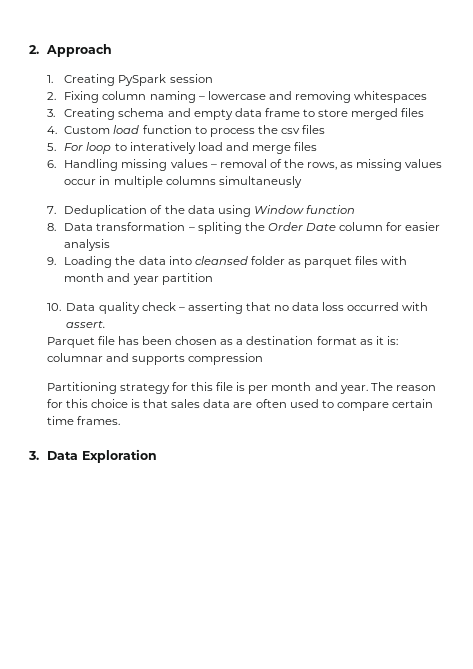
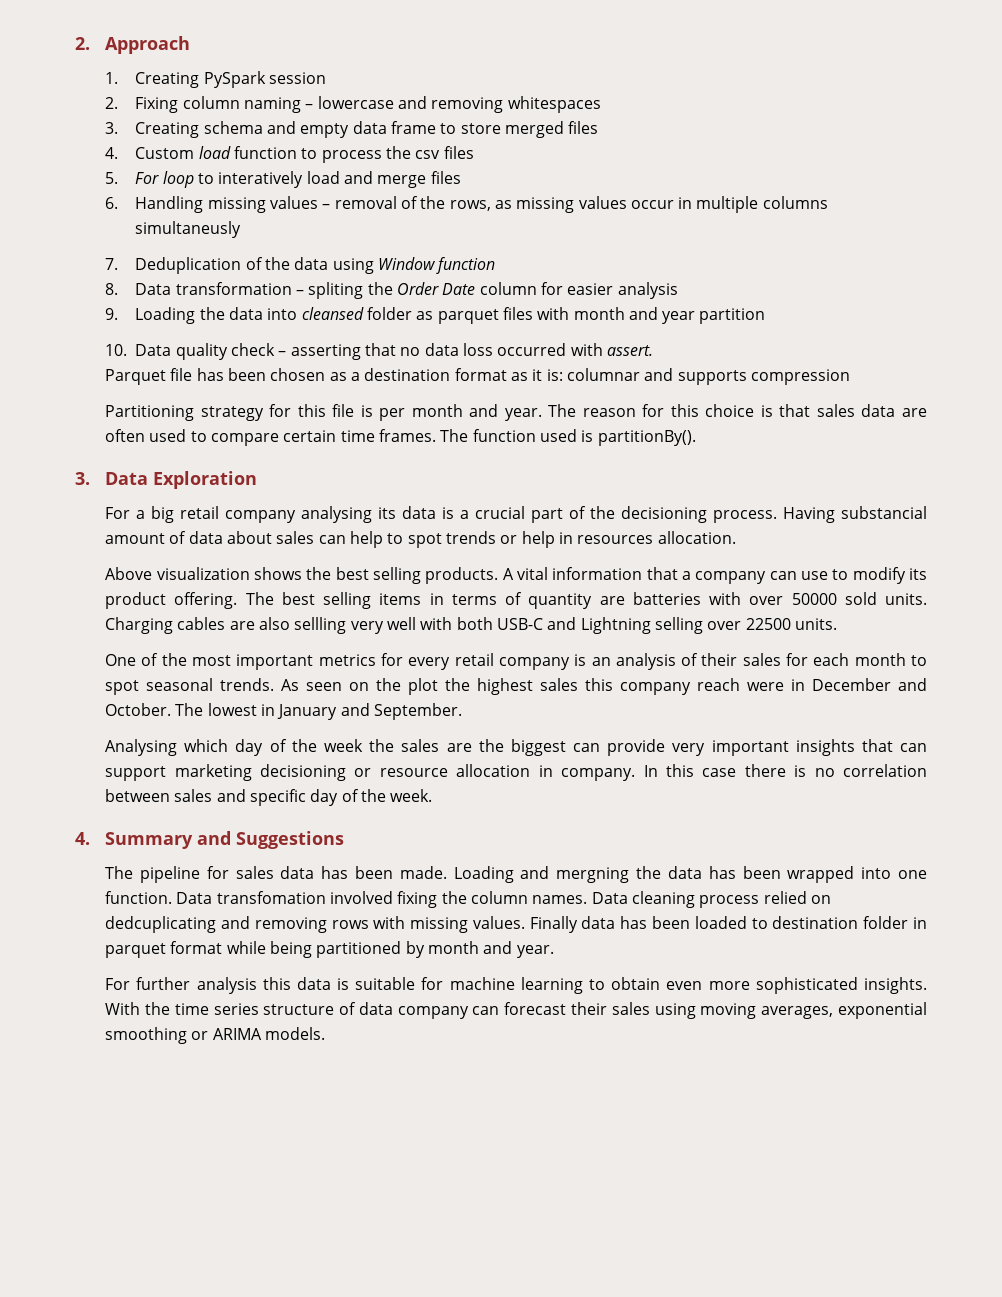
- The reason for this choice is that sales data are often used to compare certain time frames.
+ The reason for this choice is that sales data are often used to compare certain time frames. The function used is partitionBy().
  3. Data Exploration
+ For a big retail company analysing its data is a crucial part of the decisioning process. Having substancial amount of data about sales can help to spot trends or help in resources allocation.
+ Above visualization shows the best selling products. A vital information that a company can use to modify its product offering. The best selling items in terms of quantity are batteries with over 50000 sold units. Charging cables are also sellling very well with both USB-C and Lightning selling over 22500 units.
+ One of the most important metrics for every retail company is an analysis of their sales for each month to spot seasonal trends. As seen on the plot the highest sales this company reach were in December and October. The lowest in January and September.
+ Analysing which day of the week the sales are the biggest can provide very important insights that can support marketing decisioning or resource allocation in company. In this case there is no correlation between sales and specific day of the week.
+ 4. Summary and Suggestions
+ The pipeline for sales data has been made. Loading and mergning the data has been wrapped into one function. Data transfomation involved fixing the column names. Data cleaning process relied on dedcuplicating and removing rows with missing values. Finally data has been loaded to destination folder in parquet format while being partitioned by month and year.
+ For further analysis this data is suitable for machine learning to obtain even more sophisticated insights. With the time series structure of data company can forecast their sales using moving averages, exponential smoothing or ARIMA models.

